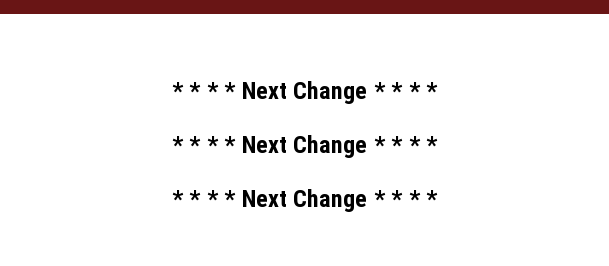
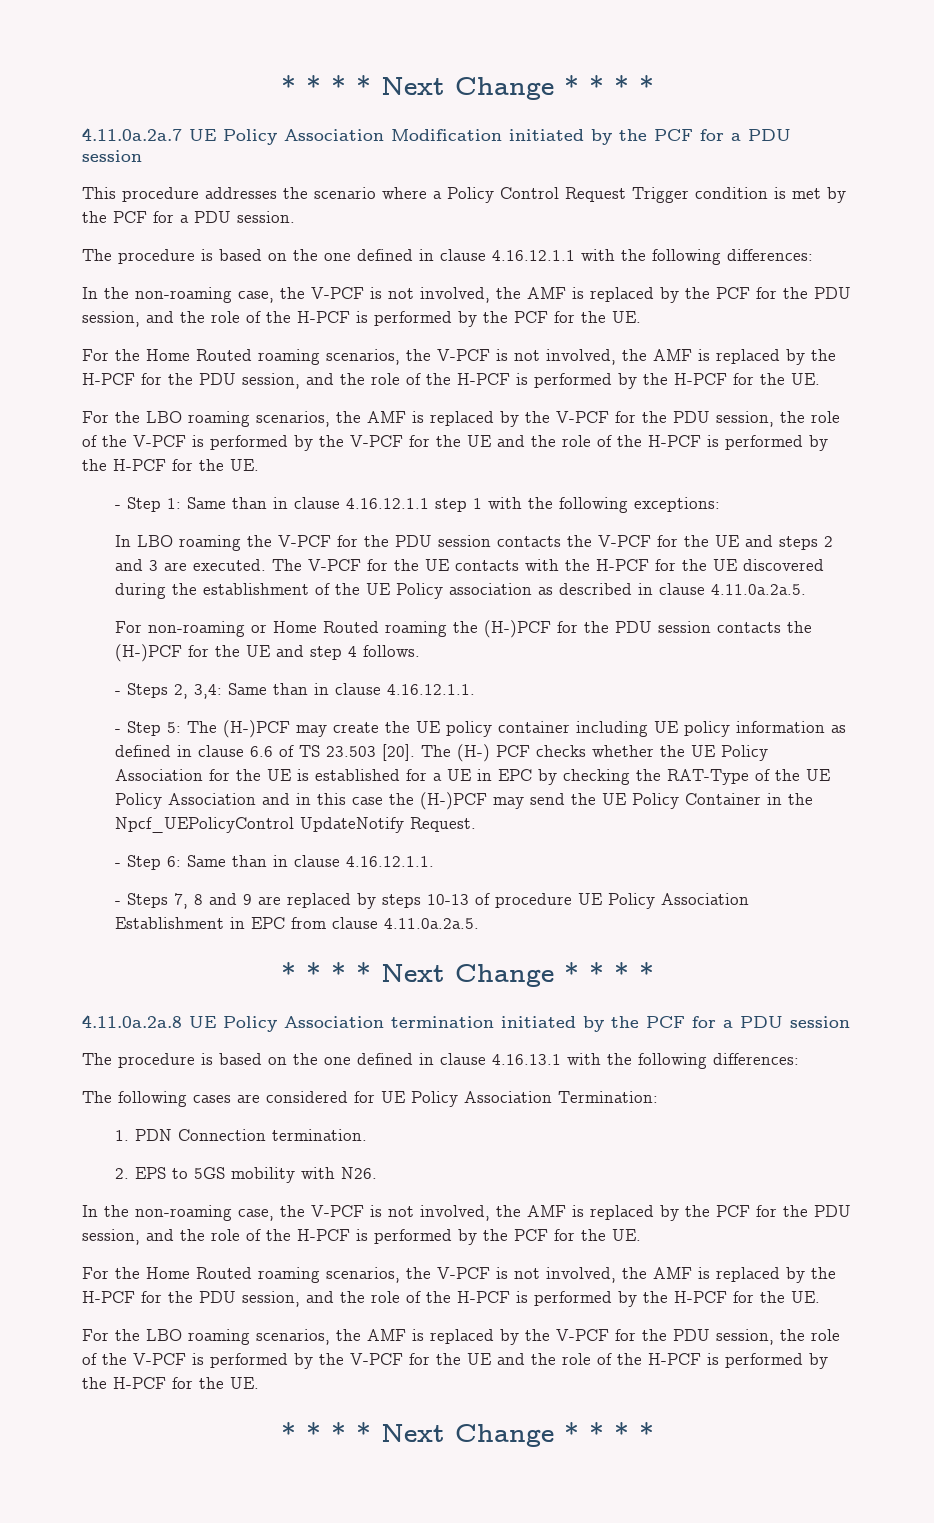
+ 4.11.0a.2a.7 UE Policy Association Modification initiated by the PCF for a PDU session
+ This procedure addresses the scenario where a Policy Control Request Trigger condition is met by the PCF for a PDU session.
+ The procedure is based on the one defined in clause 4.16.12.1.1 with the following differences:
+ In the non-roaming case, the V-PCF is not involved, the AMF is replaced by the PCF for the PDU session, and the role of the H-PCF is performed by the PCF for the UE.
+ For the Home Routed roaming scenarios, the V-PCF is not involved, the AMF is replaced by the H-PCF for the PDU session, and the role of the H-PCF is performed by the H-PCF for the UE.
+ For the LBO roaming scenarios, the AMF is replaced by the V-PCF for the PDU session, the role of the V-PCF is performed by the V-PCF for the UE and the role of the H-PCF is performed by the H-PCF for the UE.
+ - Step 1: Same than in clause 4.16.12.1.1 step 1 with the following exceptions:
+ In LBO roaming the V-PCF for the PDU session contacts the V-PCF for the UE and steps 2 and 3 are executed. The V-PCF for the UE contacts with the H-PCF for the UE discovered during the establishment of the UE Policy association as described in clause 4.11.0a.2a.5.
+ For non-roaming or Home Routed roaming the (H-)PCF for the PDU session contacts the (H-)PCF for the UE and step 4 follows.
+ - Steps 2, 3,4: Same than in clause 4.16.12.1.1.
+ - Step 5: The (H-)PCF may create the UE policy container including UE policy information as defined in clause 6.6 of TS 23.503 [20]. The (H-) PCF checks whether the UE Policy Association for the UE is established for a UE in EPC by checking the RAT-Type of the UE Policy Association and in this case the (H-)PCF may send the UE Policy Container in the Npcf_UEPolicyControl UpdateNotify Request.
+ - Step 6: Same than in clause 4.16.12.1.1.
+ - Steps 7, 8 and 9 are replaced by steps 10-13 of procedure UE Policy Association Establishment in EPC from clause 4.11.0a.2a.5.
+ 4.11.0a.2a.8 UE Policy Association termination initiated by the PCF for a PDU session
+ The procedure is based on the one defined in clause 4.16.13.1 with the following differences:
+ The following cases are considered for UE Policy Association Termination:
+ 1. PDN Connection termination.
+ 2. EPS to 5GS mobility with N26.
+ In the non-roaming case, the V-PCF is not involved, the AMF is replaced by the PCF for the PDU session, and the role of the H-PCF is performed by the PCF for the UE.
+ For the Home Routed roaming scenarios, the V-PCF is not involved, the AMF is replaced by the H-PCF for the PDU session, and the role of the H-PCF is performed by the H-PCF for the UE.
+ For the LBO roaming scenarios, the AMF is replaced by the V-PCF for the PDU session, the role of the V-PCF is performed by the V-PCF for the UE and the role of the H-PCF is performed by the H-PCF for the UE.

